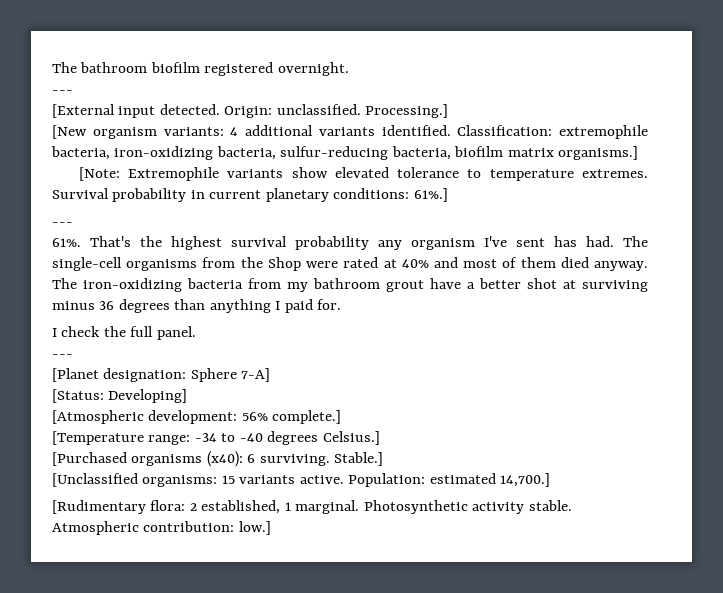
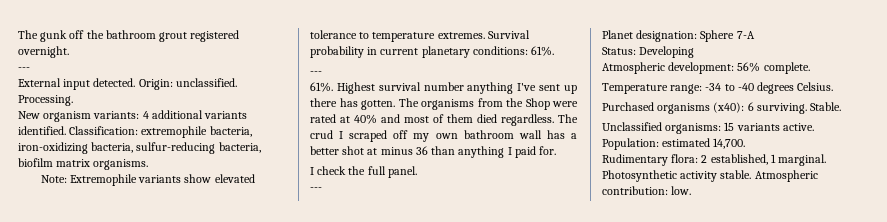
- The bathroom biofilm registered overnight.
+ The gunk off the bathroom grout registered overnight.
- [External input detected.
+ External input detected.
- Processing.]
- [New organism variants: 4 additional variants identified.
+ Processing.
+ New organism variants: 4 additional variants identified.
- Classification: extremophile bacteria, iron-oxidizing bacteria, sulfur-reducing bacteria, biofilm matrix organisms.]
- [Note: Extremophile variants show elevated tolerance to temperature extremes.
+ Classification: extremophile bacteria, iron-oxidizing bacteria, sulfur-reducing bacteria, biofilm matrix organisms.
+ Note: Extremophile variants show elevated tolerance to temperature extremes.
- Survival probability in current planetary conditions: 61%.]
+ Survival probability in current planetary conditions: 61%.
- That's the highest survival probability any organism I've sent has had. The single-cell organisms from the Shop were rated at 40% and most of them died anyway. The iron-oxidizing bacteria from my bathroom grout have a better shot at surviving minus 36 degrees than anything I paid for.
+ Highest survival number anything I've sent up there has gotten. The organisms from the Shop were rated at 40% and most of them died regardless. The crud I scraped off my own bathroom wall has a better shot at minus 36 than anything I paid for.
- [Planet designation: Sphere 7-A]
- [Status: Developing]
- [Atmospheric development: 56% complete.]
- [Temperature range: -34 to -40 degrees Celsius.]
- [Purchased organisms (x40): 6 surviving.
+ Planet designation: Sphere 7-A
+ Status: Developing
+ Atmospheric development: 56% complete.
+ Temperature range: -34 to -40 degrees Celsius.
+ Purchased organisms (x40): 6 surviving.
- Stable.]
- [Unclassified organisms: 15 variants active.
+ Stable.
+ Unclassified organisms: 15 variants active.
- Population: estimated 14,700.]
- [Rudimentary flora: 2 established, 1 marginal.
+ Population: estimated 14,700.
+ Rudimentary flora: 2 established, 1 marginal.
- Atmospheric contribution: low.]
+ Atmospheric contribution: low.

